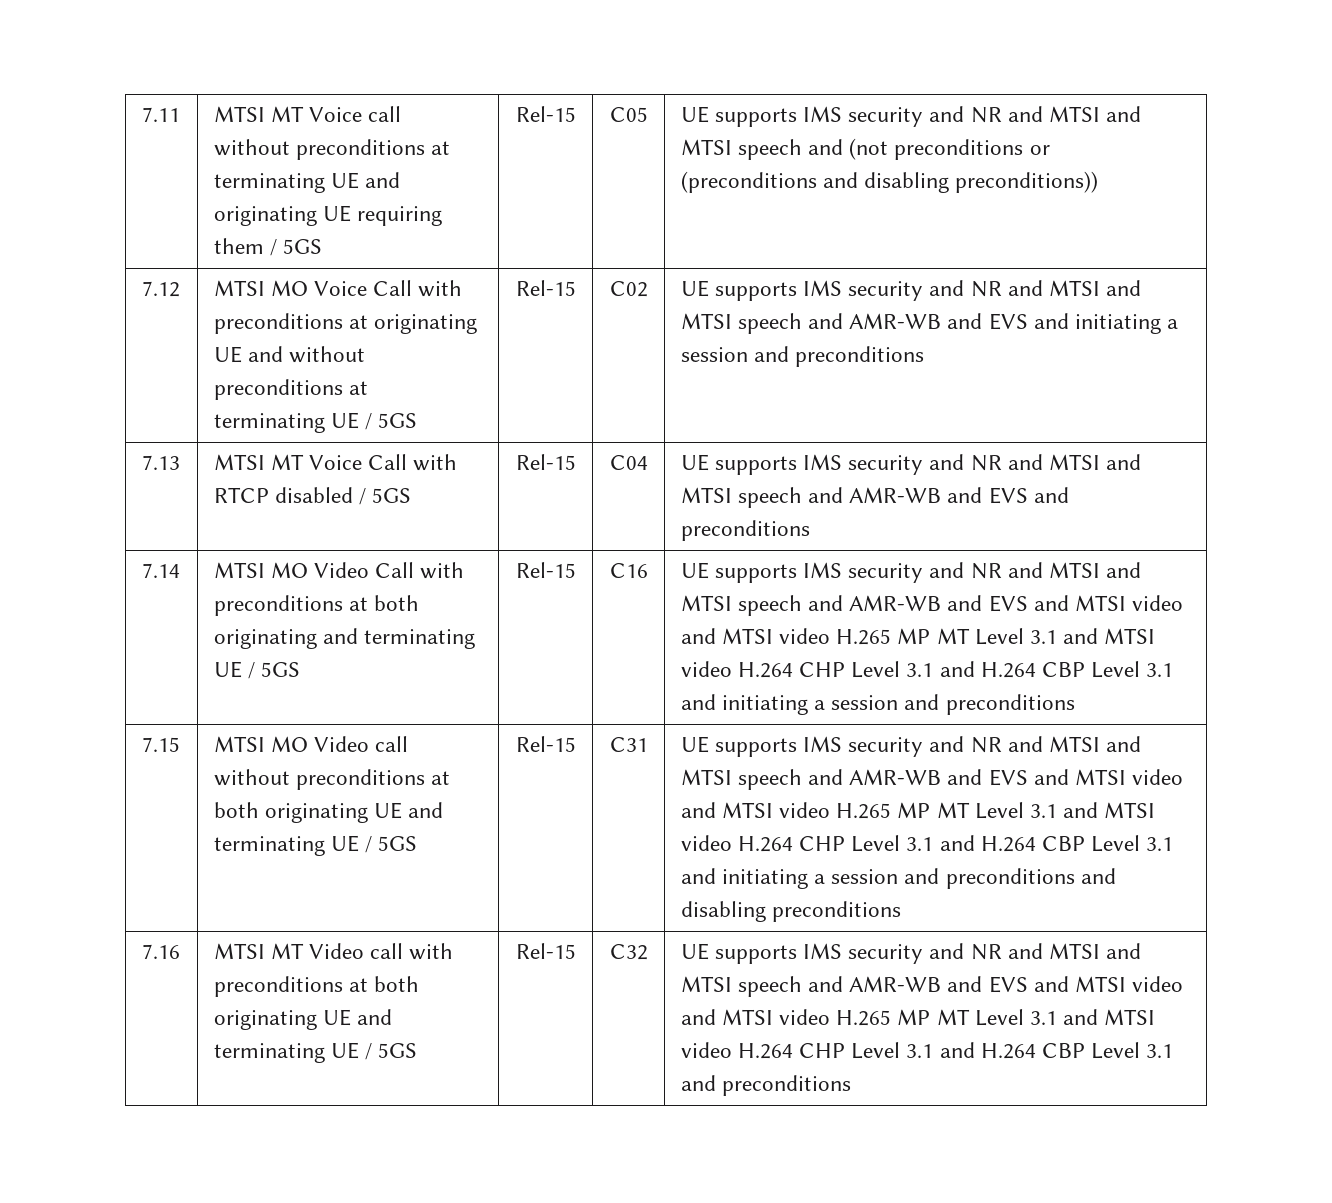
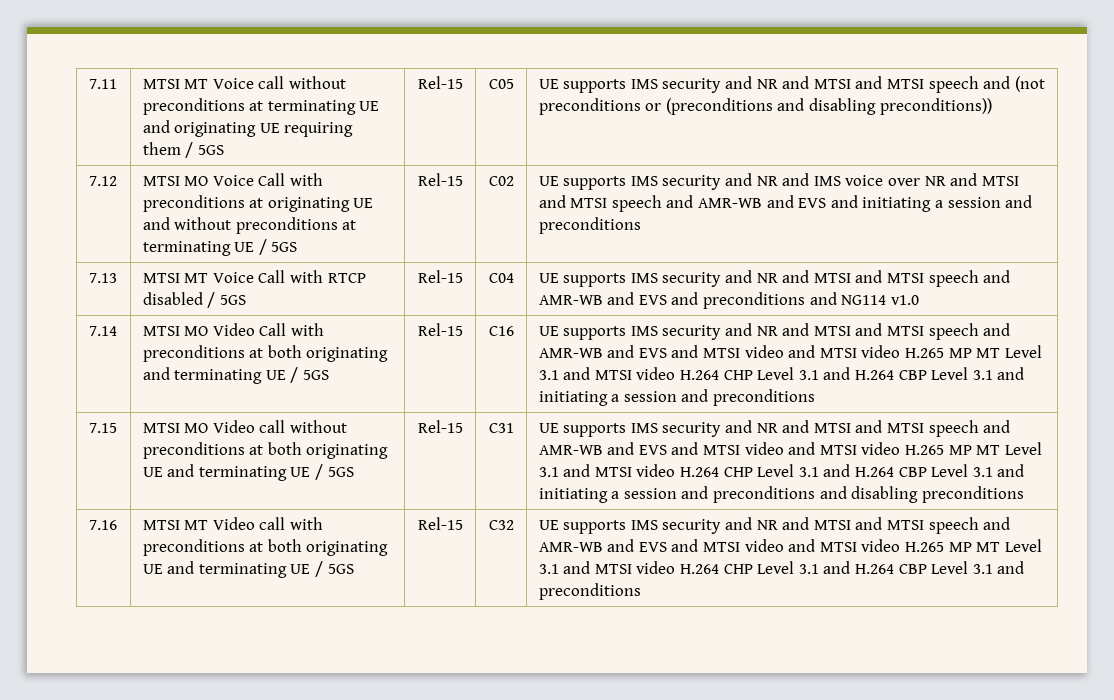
- UE supports IMS security and NR and MTSI and MTSI speech and AMR-WB and EVS and initiating a session and preconditions
+ UE supports IMS security and NR and IMS voice over NR and MTSI and MTSI speech and AMR-WB and EVS and initiating a session and preconditions
- 7.13 | MTSI MT Voice Call with RTCP disabled / 5GS | Rel-15 | C04 | UE supports IMS security and NR and MTSI and MTSI speech and AMR-WB and EVS and preconditions
+ 7.13 | MTSI MT Voice Call with RTCP disabled / 5GS | Rel-15 | C04 | UE supports IMS security and NR and MTSI and MTSI speech and AMR-WB and EVS and preconditions and NG114 v1.0

